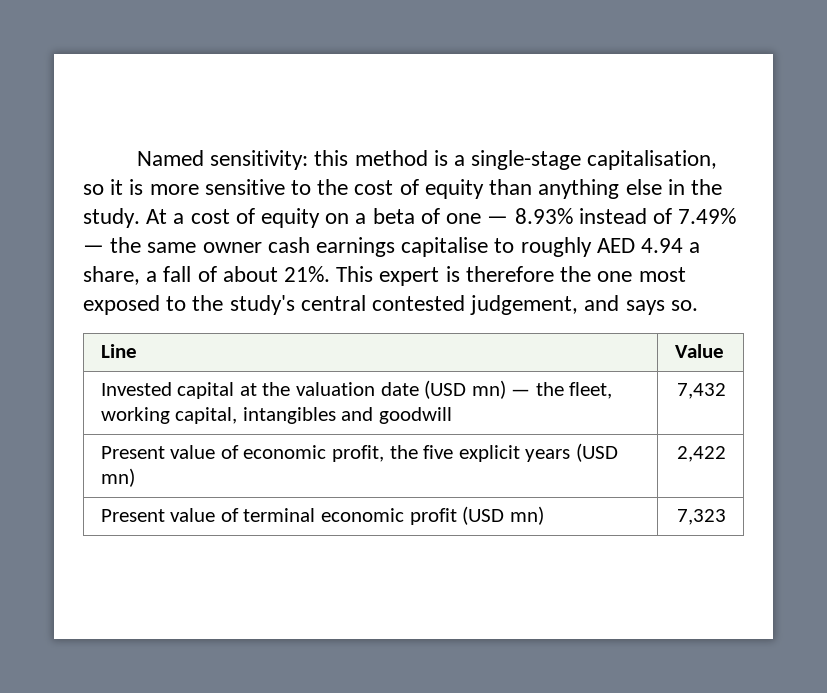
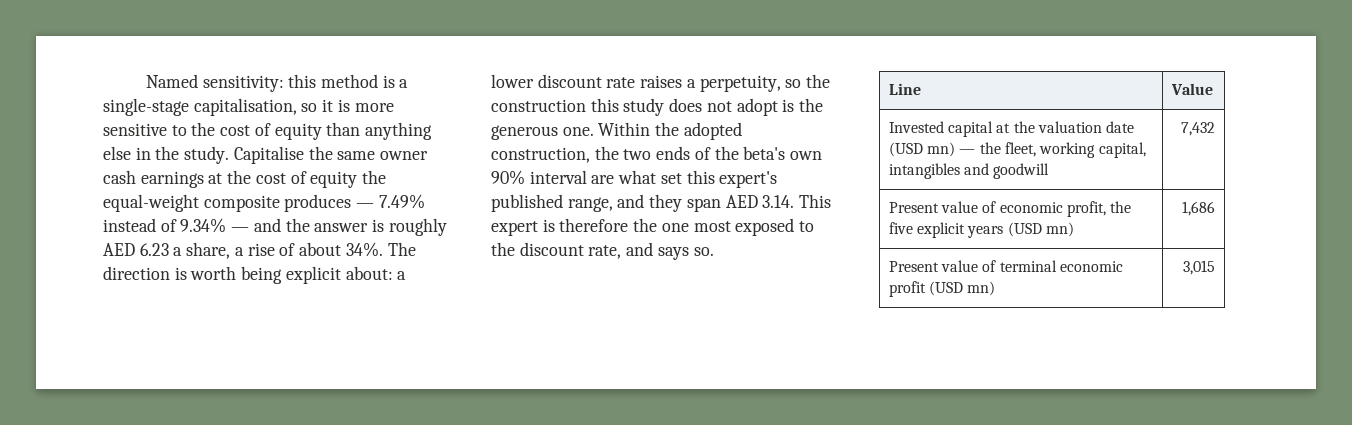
- At a cost of equity on a beta of one — 8.93% instead of 7.49% — the same owner cash earnings capitalise to roughly AED 4.94 a share, a fall of about 21%. This expert is therefore the one most exposed to the study's central contested judgement, and says so.
+ Capitalise the same owner cash earnings at the cost of equity the equal-weight composite produces — 7.49% instead of 9.34% — and the answer is roughly AED 6.23 a share, a rise of about 34%. The direction is worth being explicit about: a lower discount rate raises a perpetuity, so the construction this study does not adopt is the generous one. Within the adopted construction, the two ends of the beta's own 90% interval are what set this expert's published range, and they span AED 3.14. This expert is therefore the one most exposed to the discount rate, and says so.
- Present value of economic profit, the five explicit years (USD mn) | 2,422
+ Present value of economic profit, the five explicit years (USD mn) | 1,686
- Present value of terminal economic profit (USD mn) | 7,323
+ Present value of terminal economic profit (USD mn) | 3,015

